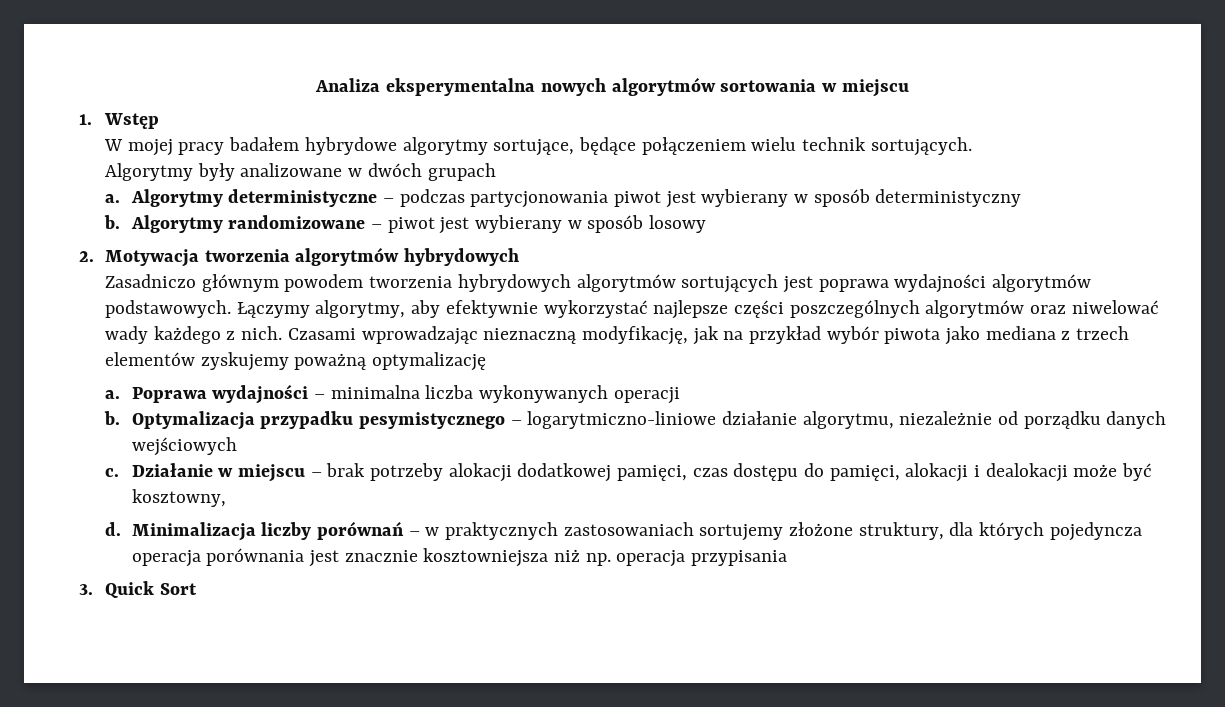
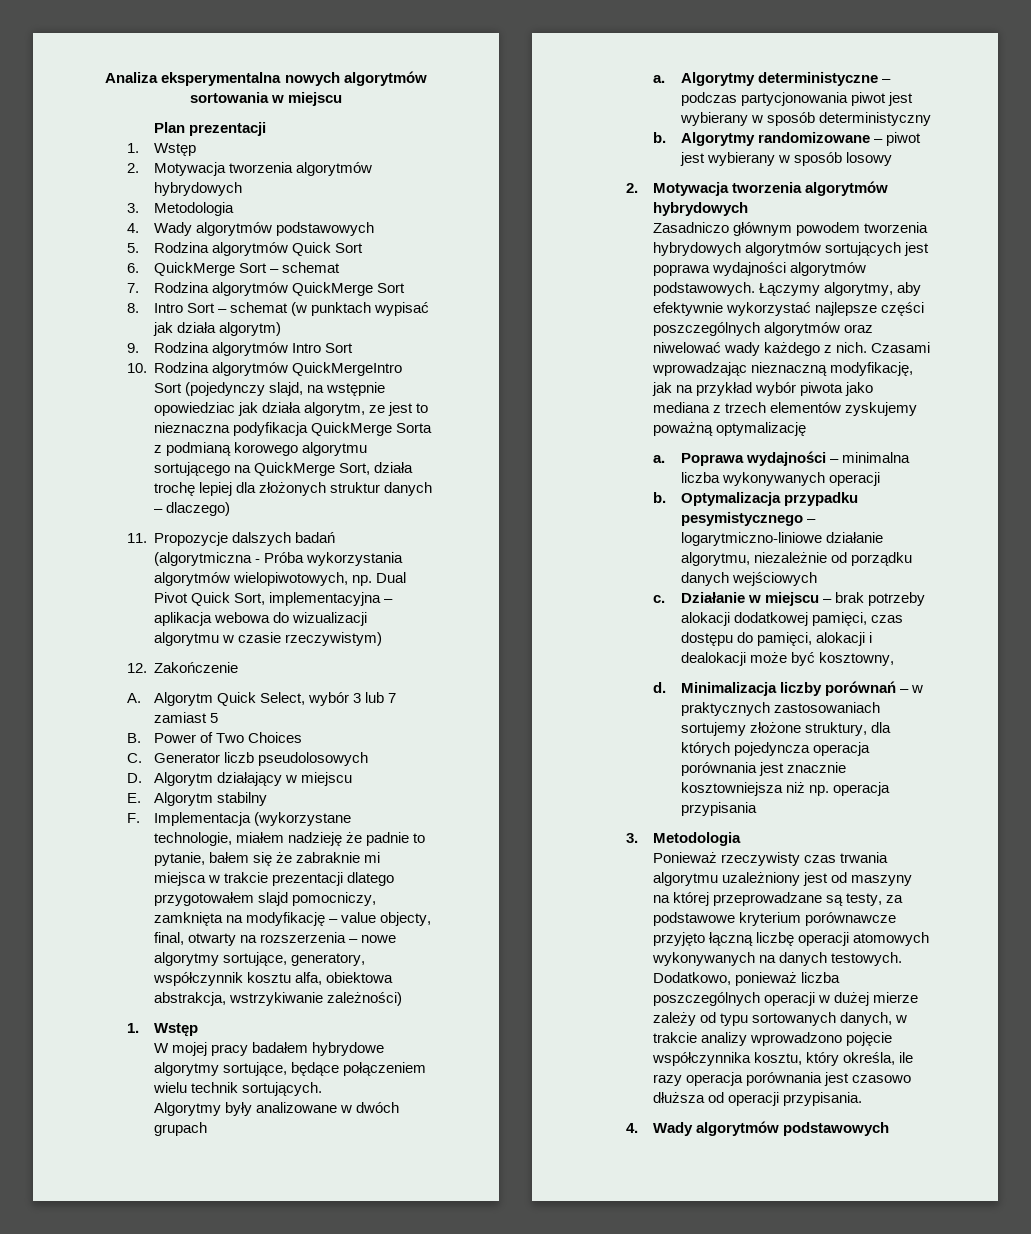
+ Plan prezentacji
+ 1. Wstęp
+ 2. Motywacja tworzenia algorytmów hybrydowych
+ 3. Metodologia
+ 4. Wady algorytmów podstawowych
+ 5. Rodzina algorytmów Quick Sort
+ 6. QuickMerge Sort – schemat
+ 7. Rodzina algorytmów QuickMerge Sort
+ 8. Intro Sort – schemat (w punktach wypisać jak działa algorytm)
+ 9. Rodzina algorytmów Intro Sort
+ 10. Rodzina algorytmów QuickMergeIntro Sort (pojedynczy slajd, na wstępnie opowiedziac jak działa algorytm, ze jest to nieznaczna podyfikacja QuickMerge Sorta z podmianą korowego algorytmu sortującego na QuickMerge Sort, działa trochę lepiej dla złożonych struktur danych – dlaczego)
+ 11. Propozycje dalszych badań (algorytmiczna - Próba wykorzystania algorytmów wielopiwotowych, np. Dual Pivot Quick Sort, implementacyjna – aplikacja webowa do wizualizacji algorytmu w czasie rzeczywistym)
+ 12. Zakończenie
+ A. Algorytm Quick Select, wybór 3 lub 7 zamiast 5
+ B. Power of Two Choices
+ C. Generator liczb pseudolosowych
+ D. Algorytm działający w miejscu
+ E. Algorytm stabilny
+ F. Implementacja (wykorzystane technologie, miałem nadzieję że padnie to pytanie, bałem się że zabraknie mi miejsca w trakcie prezentacji dlatego przygotowałem slajd pomocniczy, zamknięta na modyfikację – value objecty, final, otwarty na rozszerzenia – nowe algorytmy sortujące, generatory, współczynnik kosztu alfa, obiektowa abstrakcja, wstrzykiwanie zależności)
  Minimalizacja liczby porównań – w praktycznych zastosowaniach sortujemy złożone struktury, dla których pojedyncza operacja porównania jest znacznie kosztowniejsza niż np. operacja przypisania
- 3. Quick Sort
+ 3. Metodologia
+ Ponieważ rzeczywisty czas trwania algorytmu uzależniony jest od maszyny na której przeprowadzane są testy, za podstawowe kryterium porównawcze przyjęto łączną liczbę operacji atomowych wykonywanych na danych testowych. Dodatkowo, ponieważ liczba poszczególnych operacji w dużej mierze zależy od typu sortowanych danych, w trakcie analizy wprowadzono pojęcie współczynnika kosztu, który określa, ile razy operacja porównania jest czasowo dłuższa od operacji przypisania.
+ 4. Wady algorytmów podstawowych

